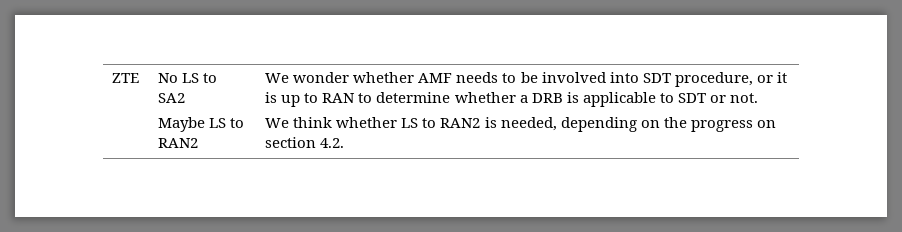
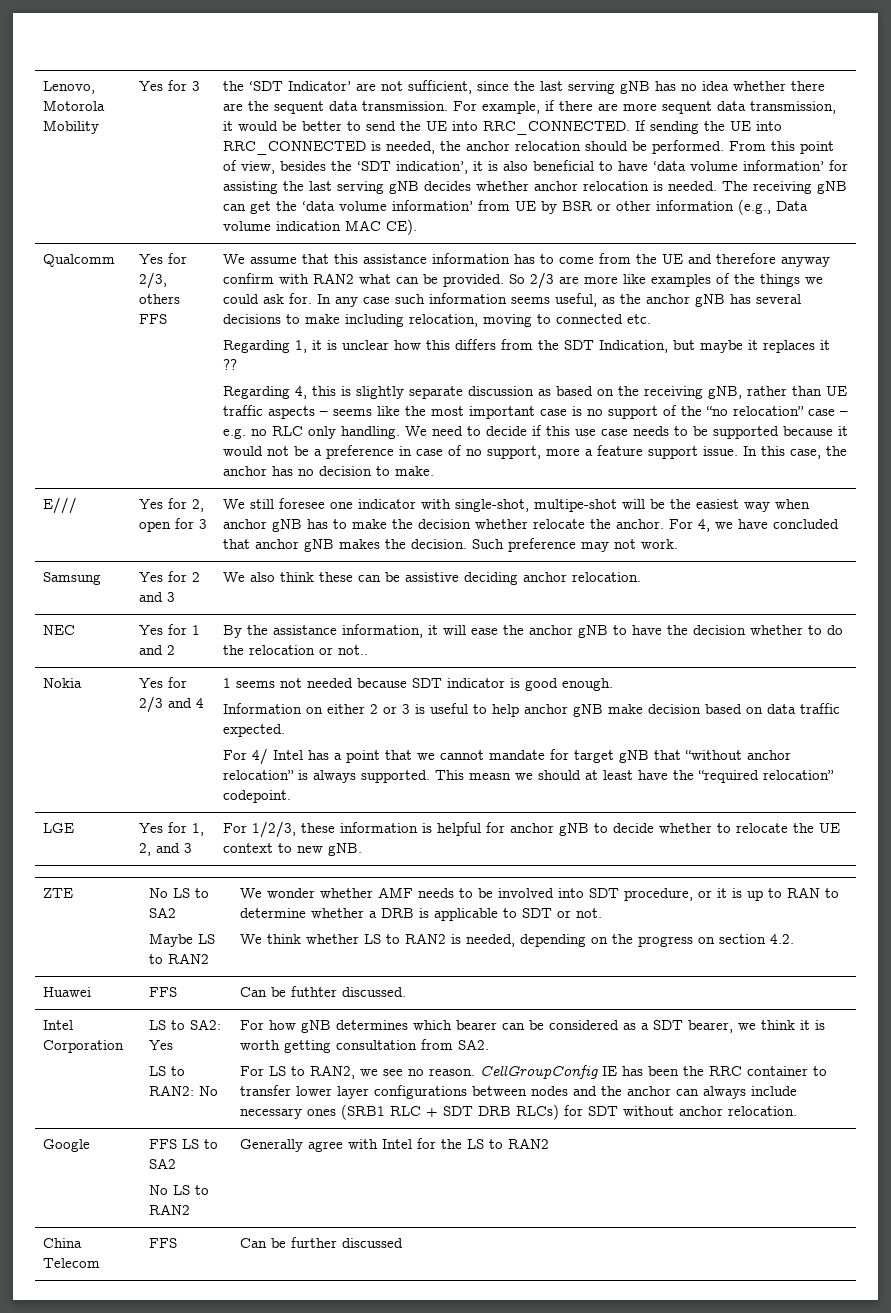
+ Lenovo, Motorola Mobility | Yes for 3 | the ‘SDT Indicator’ are not sufficient, since the last serving gNB has no idea whether there are the sequent data transmission. For example, if there are more sequent data transmission, it would be better to send the UE into RRC_CONNECTED. If sending the UE into RRC_CONNECTED is needed, the anchor relocation should be performed. From this point of view, besides the ‘SDT indication’, it is also beneficial to have ‘data volume information’ for assisting the last serving gNB decides whether anchor relocation is needed. The receiving gNB can get the ‘data volume information’ from UE by BSR or other information (e.g., Data volume indication MAC CE).
+ Qualcomm | Yes for 2/3, others FFS | We assume that this assistance information has to come from the UE and therefore anyway confirm with RAN2 what can be provided. So 2/3 are more like examples of the things we could ask for. In any case such information seems useful, as the anchor gNB has several decisions to make including relocation, moving to connected etc.
+ Regarding 1, it is unclear how this differs from the SDT Indication, but maybe it replaces it ??
+ Regarding 4, this is slightly separate discussion as based on the receiving gNB, rather than UE traffic aspects – seems like the most important case is no support of the “no relocation” case – e.g. no RLC only handling. We need to decide if this use case needs to be supported because it would not be a preference in case of no support, more a feature support issue. In this case, the anchor has no decision to make.
+ E/// | Yes for 2, open for 3 | We still foresee one indicator with single-shot, multipe-shot will be the easiest way when anchor gNB has to make the decision whether relocate the anchor. For 4, we have concluded that anchor gNB makes the decision. Such preference may not work.
+ Samsung | Yes for 2 and 3 | We also think these can be assistive deciding anchor relocation.
+ NEC | Yes for 1 and 2 | By the assistance information, it will ease the anchor gNB to have the decision whether to do the relocation or not..
+ Nokia | Yes for 2/3 and 4 | 1 seems not needed because SDT indicator is good enough.
+ Information on either 2 or 3 is useful to help anchor gNB make decision based on data traffic expected.
+ For 4/ Intel has a point that we cannot mandate for target gNB that “without anchor relocation” is always supported. This measn we should at least have the “required relocation” codepoint.
+ LGE | Yes for 1, 2, and 3 | For 1/2/3, these information is helpful for anchor gNB to decide whether to relocate the UE context to new gNB.
+ Huawei | FFS | Can be futhter discussed.
+ Intel Corporation | LS to SA2: Yes
+ LS to RAN2: No | For how gNB determines which bearer can be considered as a SDT bearer, we think it is worth getting consultation from SA2.
+ For LS to RAN2, we see no reason. CellGroupConfig IE has been the RRC container to transfer lower layer configurations between nodes and the anchor can always include necessary ones (SRB1 RLC + SDT DRB RLCs) for SDT without anchor relocation.
+ Google | FFS LS to SA2
+ No LS to RAN2 | Generally agree with Intel for the LS to RAN2
+ China Telecom | FFS | Can be further discussed

